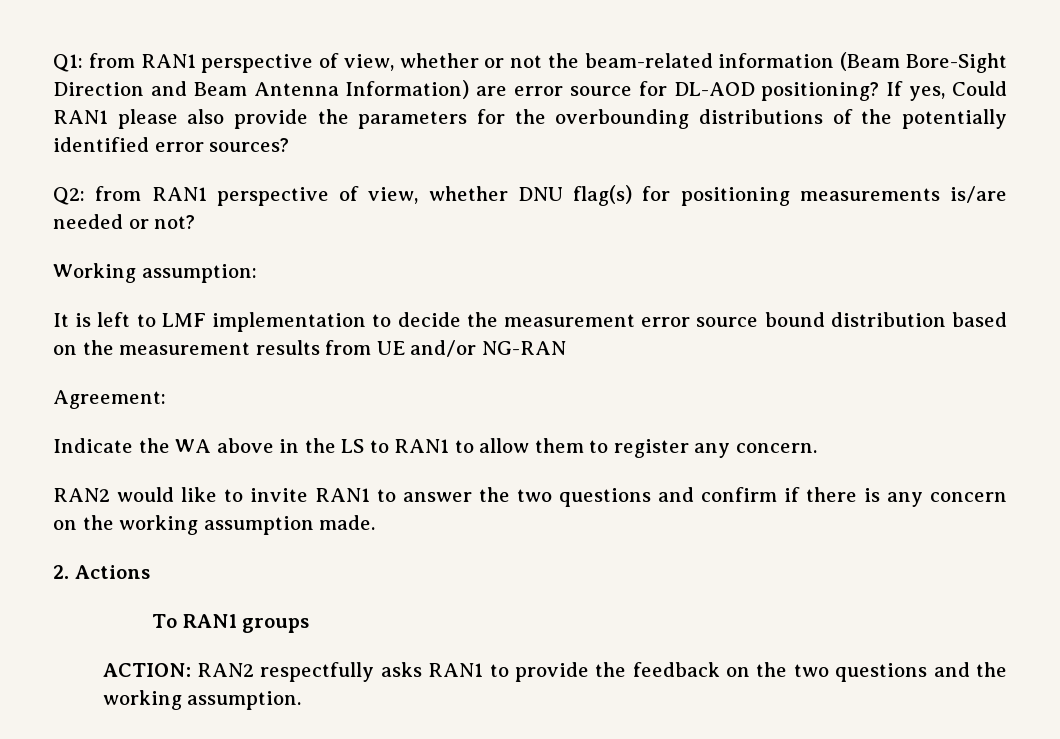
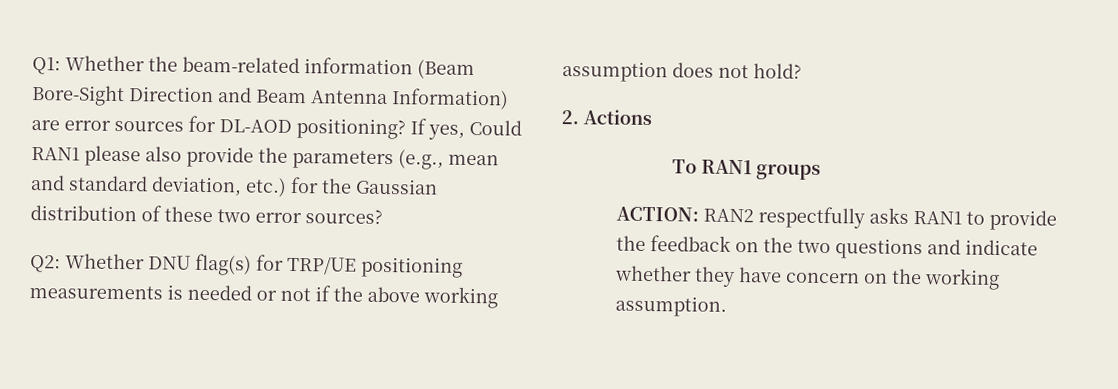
- Q1: from RAN1 perspective of view, whether or not the beam-related information (Beam Bore-Sight Direction and Beam Antenna Information) are error source for DL-AOD positioning?
+ Q1: Whether the beam-related information (Beam Bore-Sight Direction and Beam Antenna Information) are error sources for DL-AOD positioning?
- If yes, Could RAN1 please also provide the parameters for the overbounding distributions of the potentially identified error sources?
- Q2: from RAN1 perspective of view, whether DNU flag(s) for positioning measurements is/are needed or not?
- Working assumption:
- It is left to LMF implementation to decide the measurement error source bound distribution based on the measurement results from UE and/or NG-RAN
- Agreement:
- Indicate the WA above in the LS to RAN1 to allow them to register any concern.
- RAN2 would like to invite RAN1 to answer the two questions and confirm if there is any concern on the working assumption made.
+ If yes, Could RAN1 please also provide the parameters (e.g., mean and standard deviation, etc.) for the Gaussian distribution of these two error sources?
+ Q2: Whether DNU flag(s) for TRP/UE positioning measurements is needed or not if the above working assumption does not hold?
- ACTION: RAN2 respectfully asks RAN1 to provide the feedback on the two questions and the working assumption.
+ ACTION: RAN2 respectfully asks RAN1 to provide the feedback on the two questions and indicate whether they have concern on the working assumption.

